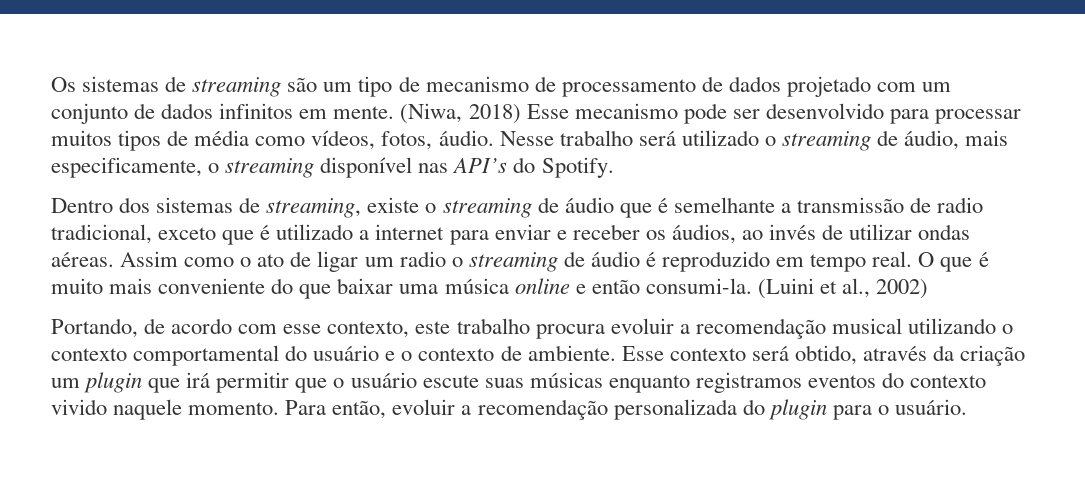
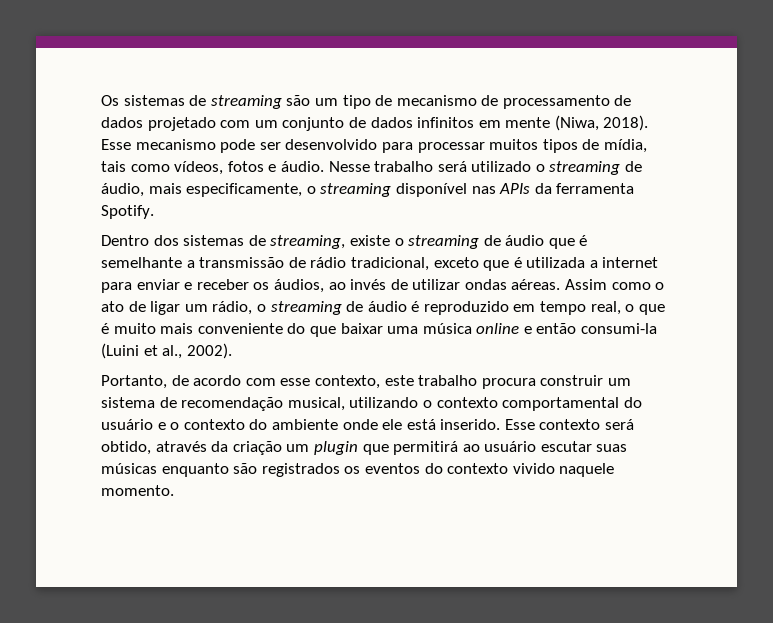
- Os sistemas de streaming são um tipo de mecanismo de processamento de dados projetado com um conjunto de dados infinitos em mente. (Niwa, 2018) Esse mecanismo pode ser desenvolvido para processar muitos tipos de média como vídeos, fotos, áudio.
+ Os sistemas de streaming são um tipo de mecanismo de processamento de dados projetado com um conjunto de dados infinitos em mente (Niwa, 2018). Esse mecanismo pode ser desenvolvido para processar muitos tipos de mídia, tais como vídeos, fotos e áudio.
- Nesse trabalho será utilizado o streaming de áudio, mais especificamente, o streaming disponível nas API’s do Spotify.
+ Nesse trabalho será utilizado o streaming de áudio, mais especificamente, o streaming disponível nas APIs da ferramenta Spotify.
- Dentro dos sistemas de streaming, existe o streaming de áudio que é semelhante a transmissão de radio tradicional, exceto que é utilizado a internet para enviar e receber os áudios, ao invés de utilizar ondas aéreas.
+ Dentro dos sistemas de streaming, existe o streaming de áudio que é semelhante a transmissão de rádio tradicional, exceto que é utilizada a internet para enviar e receber os áudios, ao invés de utilizar ondas aéreas.
- Assim como o ato de ligar um radio o streaming de áudio é reproduzido em tempo real. O que é muito mais conveniente do que baixar uma música online e então consumi-la. (Luini et al., 2002)
- Portando, de acordo com esse contexto, este trabalho procura evoluir a recomendação musical utilizando o contexto comportamental do usuário e o contexto de ambiente.
+ Assim como o ato de ligar um rádio, o streaming de áudio é reproduzido em tempo real, o que é muito mais conveniente do que baixar uma música online e então consumi-la (Luini et al., 2002).
+ Portanto, de acordo com esse contexto, este trabalho procura construir um sistema de recomendação musical, utilizando o contexto comportamental do usuário e o contexto do ambiente onde ele está inserido.
- Esse contexto será obtido, através da criação um plugin que irá permitir que o usuário escute suas músicas enquanto registramos eventos do contexto vivido naquele momento. Para então, evoluir a recomendação personalizada do plugin para o usuário.
+ Esse contexto será obtido, através da criação um plugin que permitirá ao usuário escutar suas músicas enquanto são registrados os eventos do contexto vivido naquele momento.

